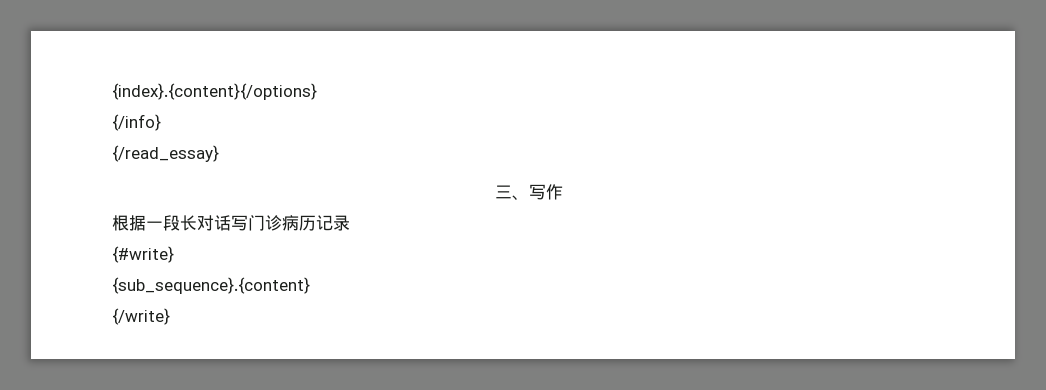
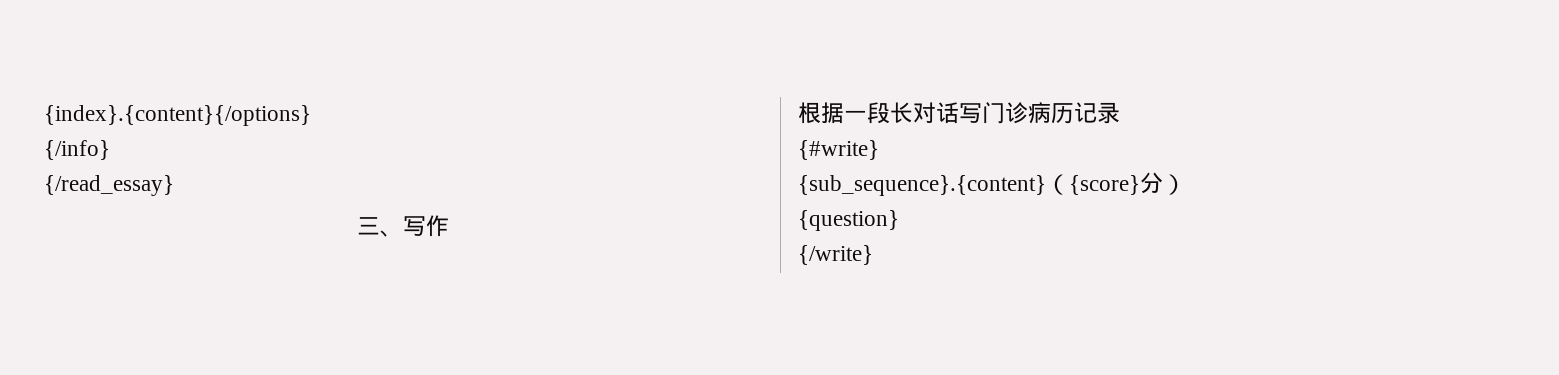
- {sub_sequence}.{content}
+ {sub_sequence}.{content}（{score}分）
+ {question}

